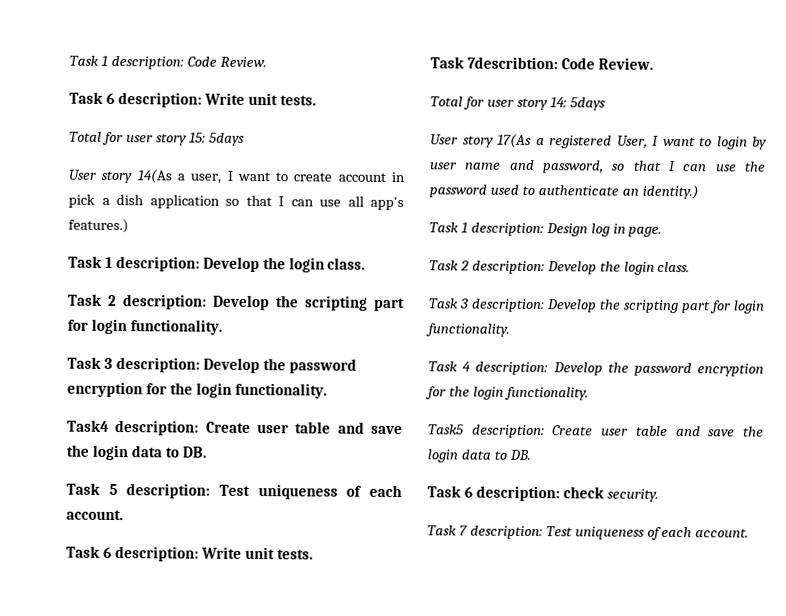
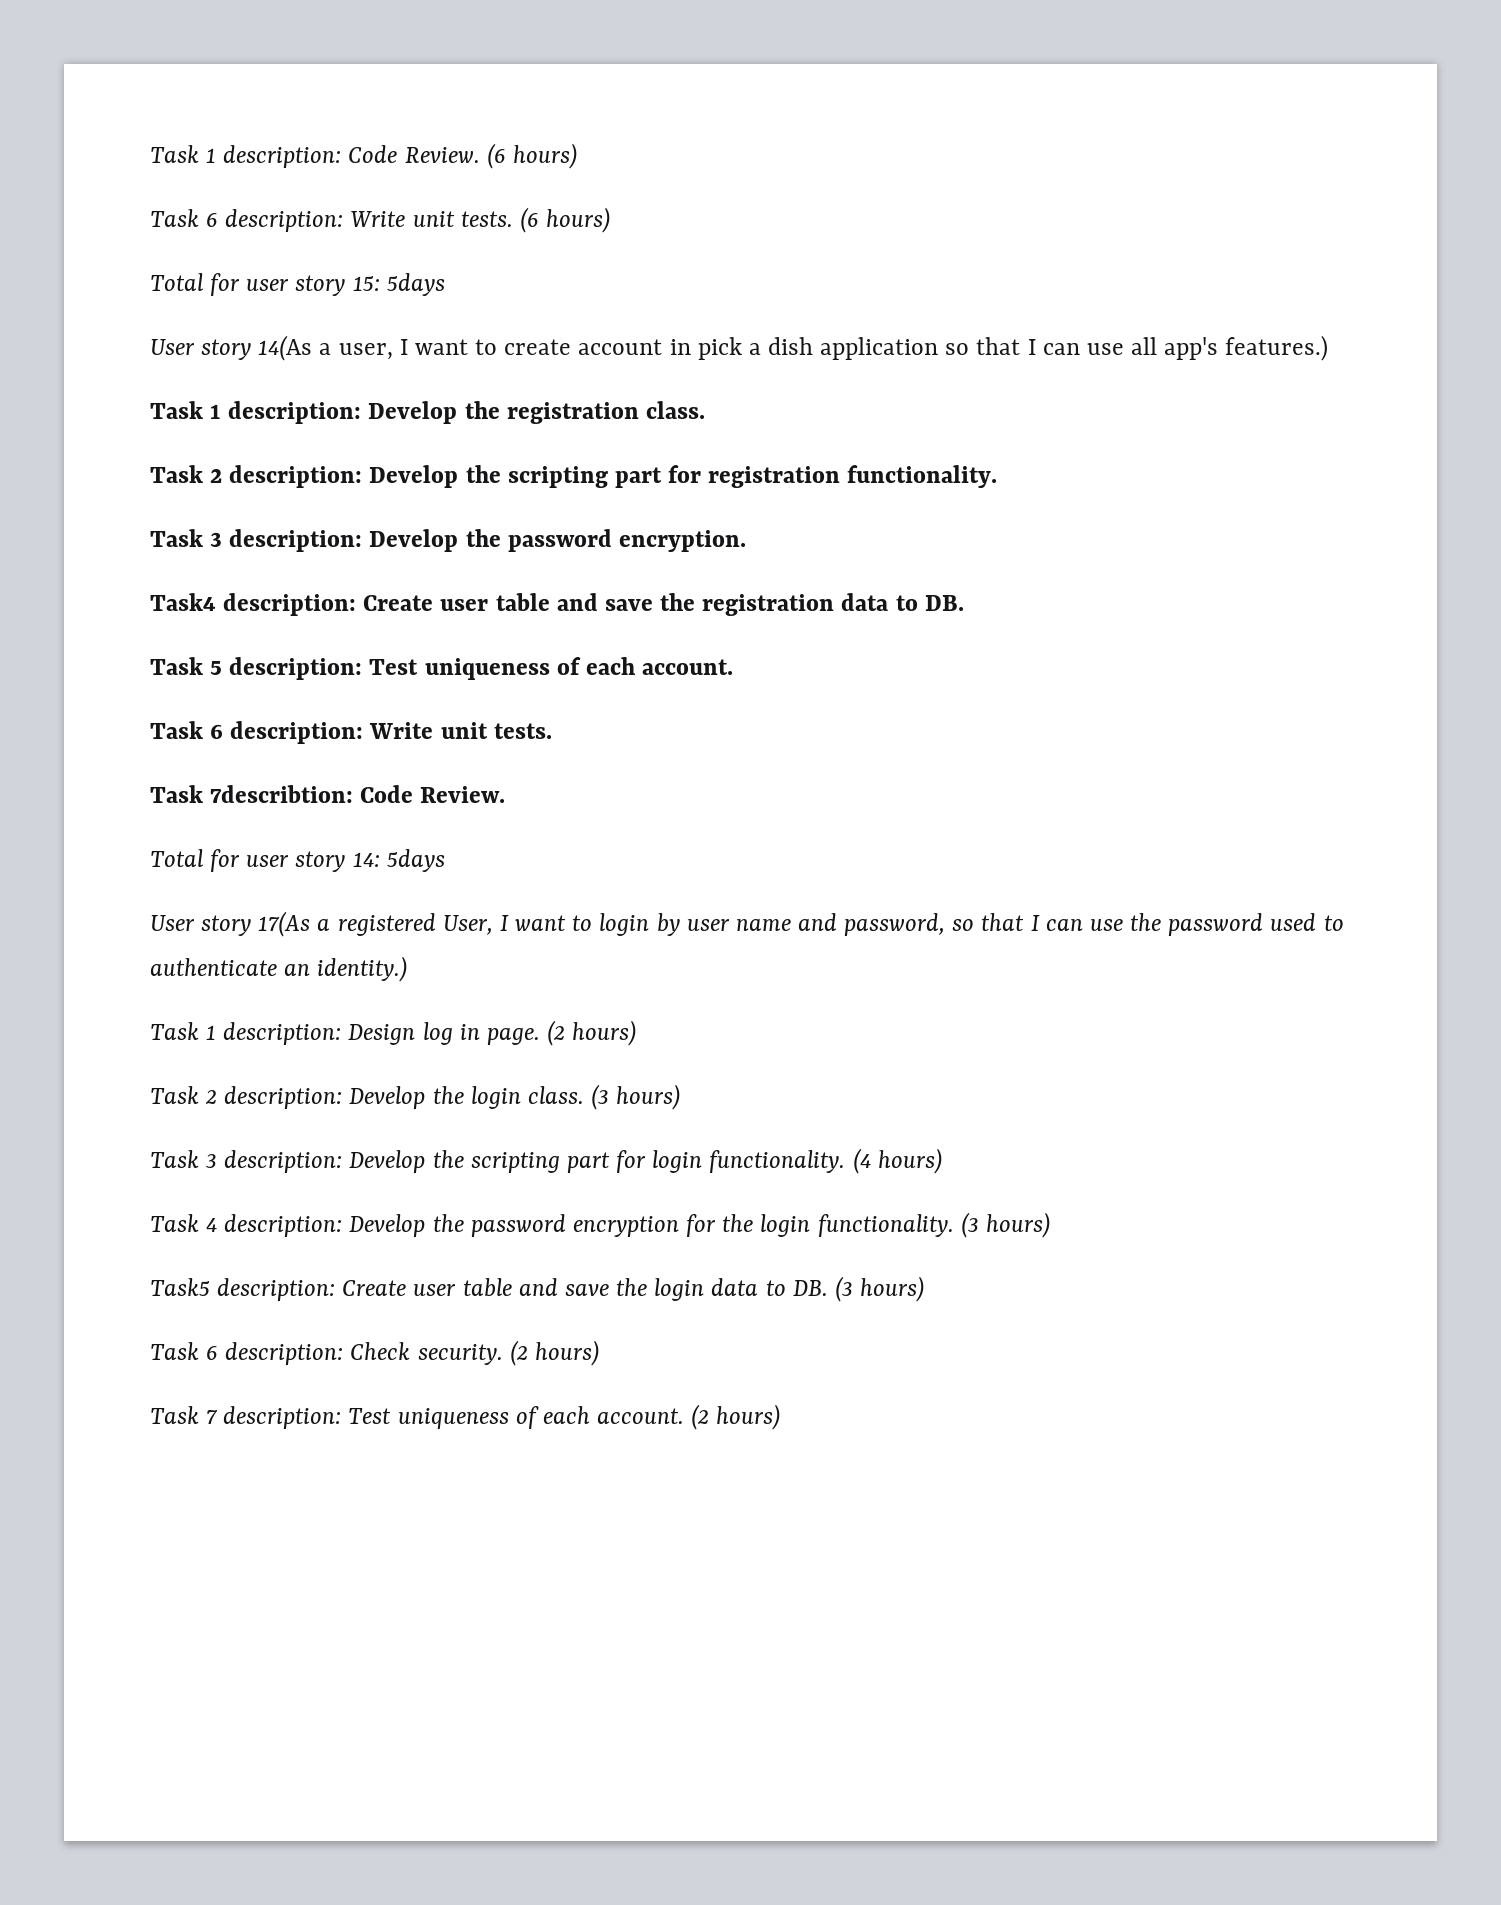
- Task 1 description: Code Review.
- Task 6 description: Write unit tests.
+ Task 1 description: Code Review. (6 hours)
+ Task 6 description: Write unit tests. (6 hours)
- Task 1 description: Develop the login class.
+ Task 1 description: Develop the registration class.
- Task 2 description: Develop the scripting part for login functionality.
+ Task 2 description: Develop the scripting part for registration functionality.
- Task 3 description: Develop the password encryption for the login functionality.
+ Task 3 description: Develop the password encryption.
- Task4 description: Create user table and save the login data to DB.
+ Task4 description: Create user table and save the registration data to DB.
- Task 1 description: Design log in page.
+ Task 1 description: Design log in page. (2 hours)
- Task 2 description: Develop the login class.
+ Task 2 description: Develop the login class. (3 hours)
+ (4 hours)
- Task 4 description: Develop the password encryption for the login functionality.
+ Task 4 description: Develop the password encryption for the login functionality. (3 hours)
- Task5 description: Create user table and save the login data to DB.
- Task 6 description: check security.
+ Task5 description: Create user table and save the login data to DB. (3 hours)
+ Task 6 description: Check security. (2 hours)
- Task 7 description: Test uniqueness of each account.
+ Task 7 description: Test uniqueness of each account. (2 hours)

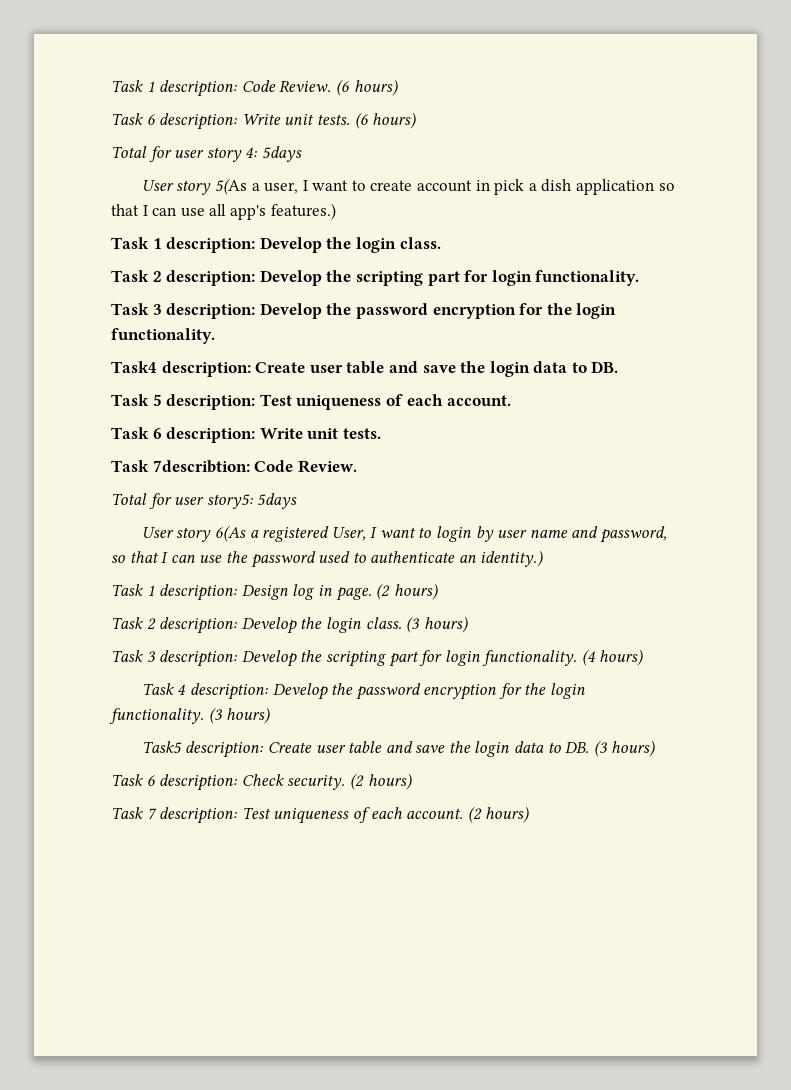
- Total for user story 15: 5days
- User story 14(As a user, I want to create account in pick a dish application so that I can use all app's features.)
+ Total for user story 4: 5days
+ User story 5(As a user, I want to create account in pick a dish application so that I can use all app's features.)
- Task 1 description: Develop the registration class.
+ Task 1 description: Develop the login class.
- Task 2 description: Develop the scripting part for registration functionality.
+ Task 2 description: Develop the scripting part for login functionality.
- Task 3 description: Develop the password encryption.
+ Task 3 description: Develop the password encryption for the login functionality.
- Task4 description: Create user table and save the registration data to DB.
+ Task4 description: Create user table and save the login data to DB.
- Total for user story 14: 5days
- User story 17(As a registered User, I want to login by user name and password, so that I can use the password used to authenticate an identity.)
+ Total for user story5: 5days
+ User story 6(As a registered User, I want to login by user name and password, so that I can use the password used to authenticate an identity.)

